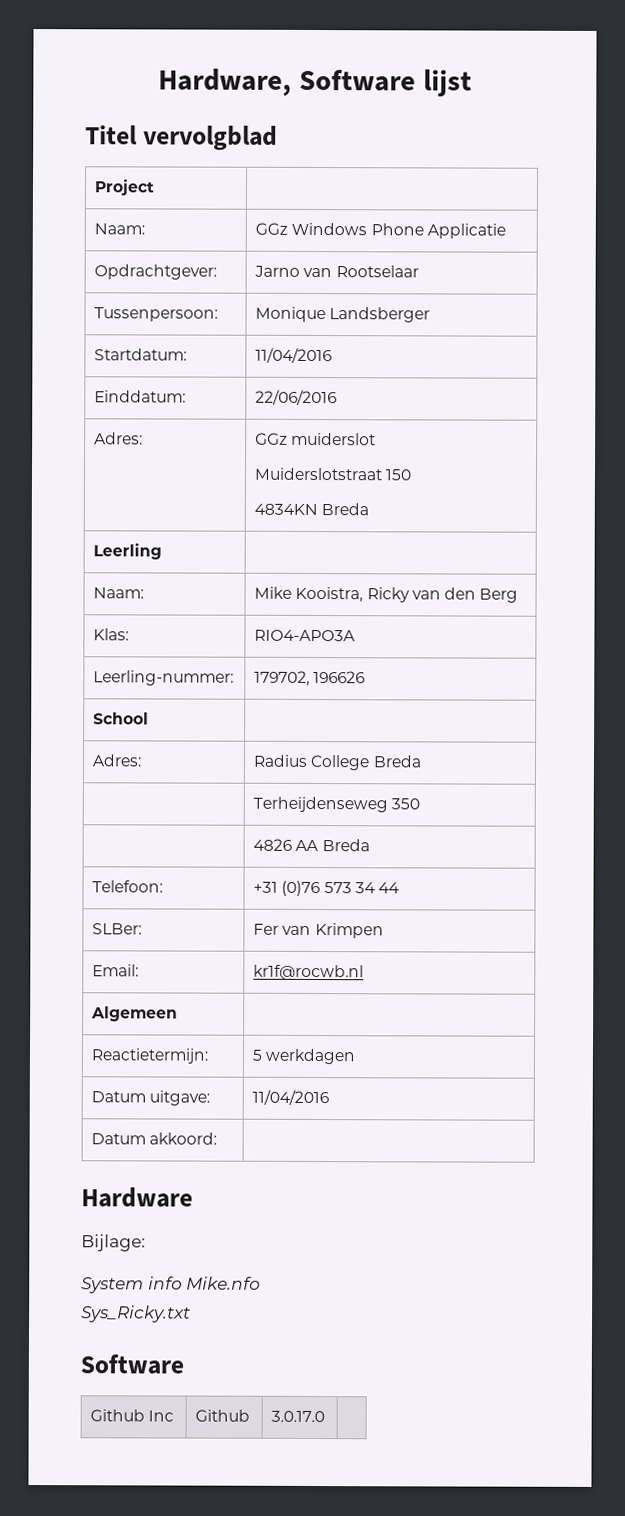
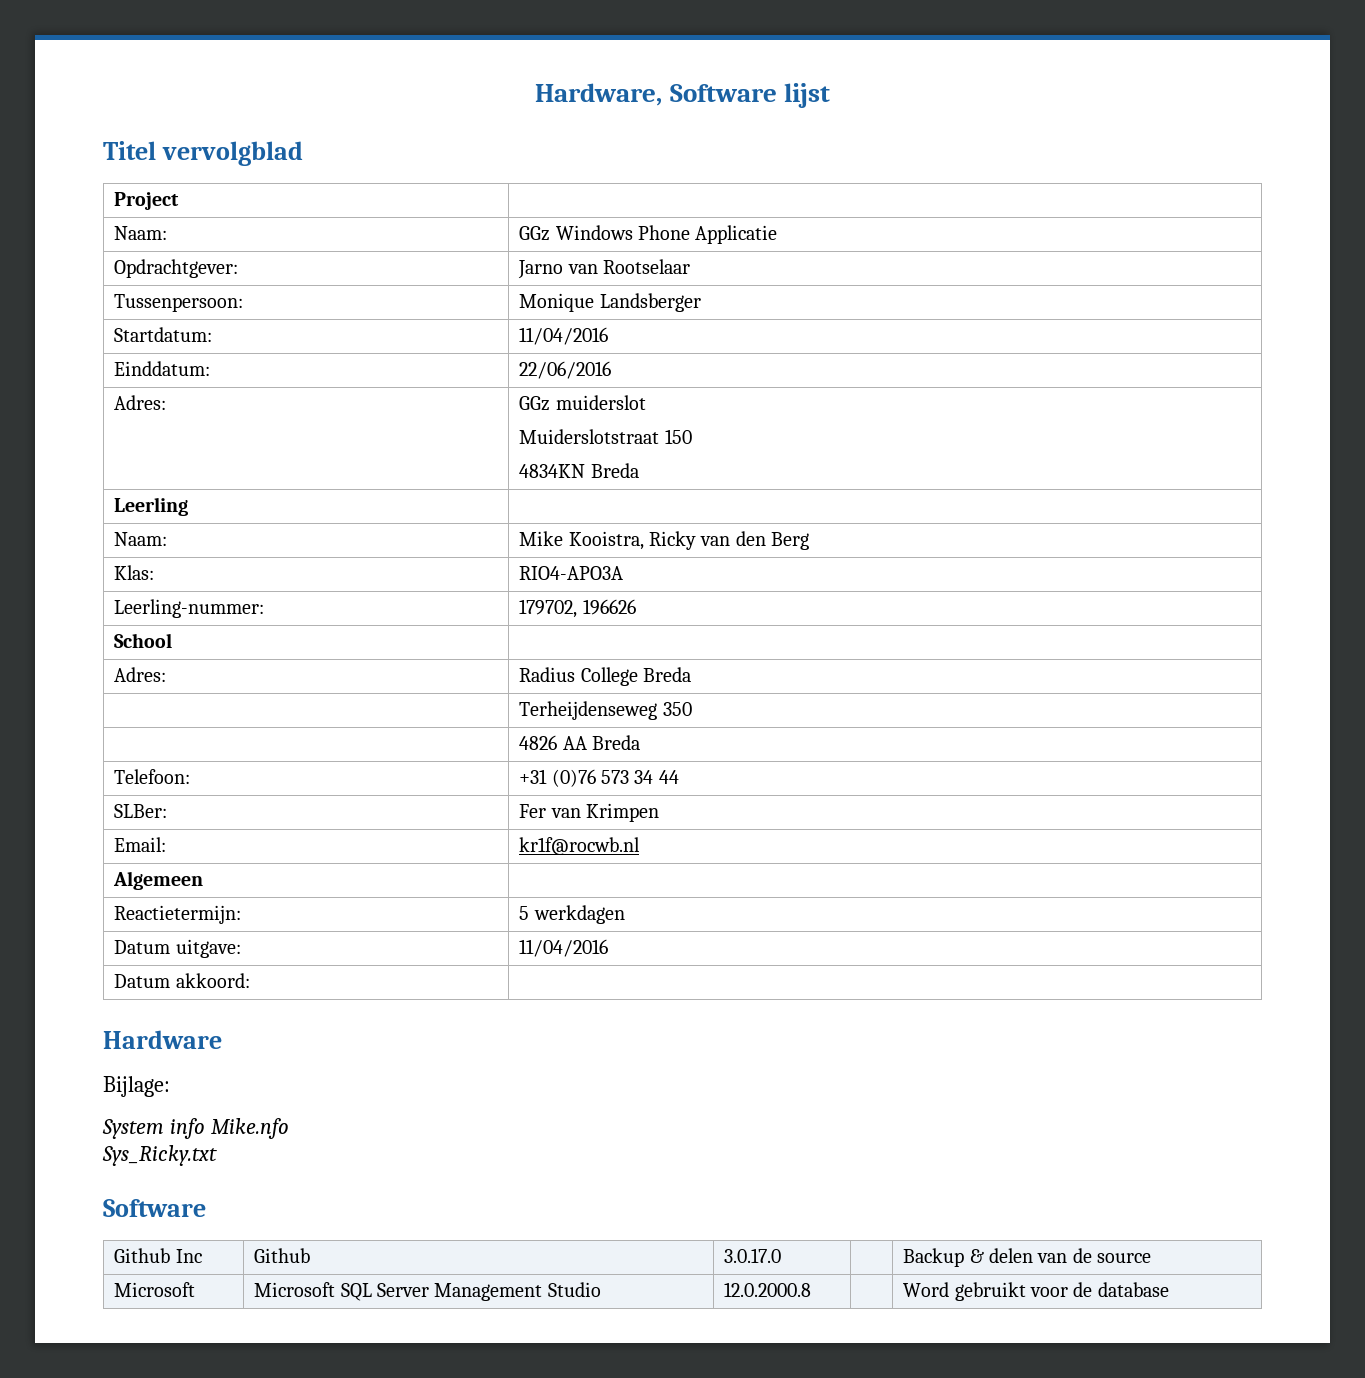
- Github Inc | Github | 3.0.17.0 |
+ Github Inc | Github | 3.0.17.0 | | Backup & delen van de source
+ Microsoft | Microsoft SQL Server Management Studio | 12.0.2000.8 | | Word gebruikt voor de database

